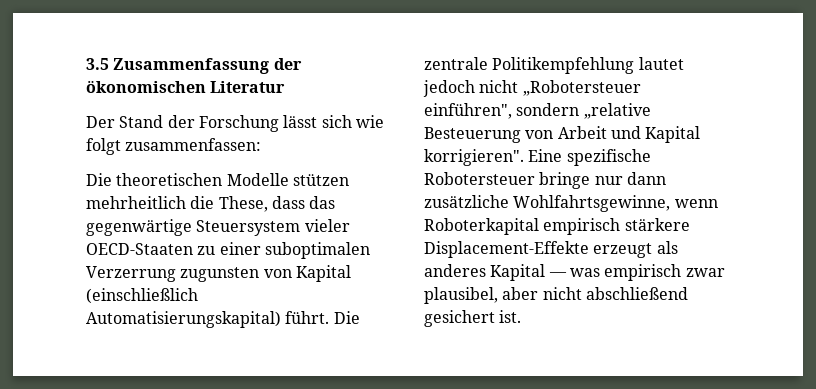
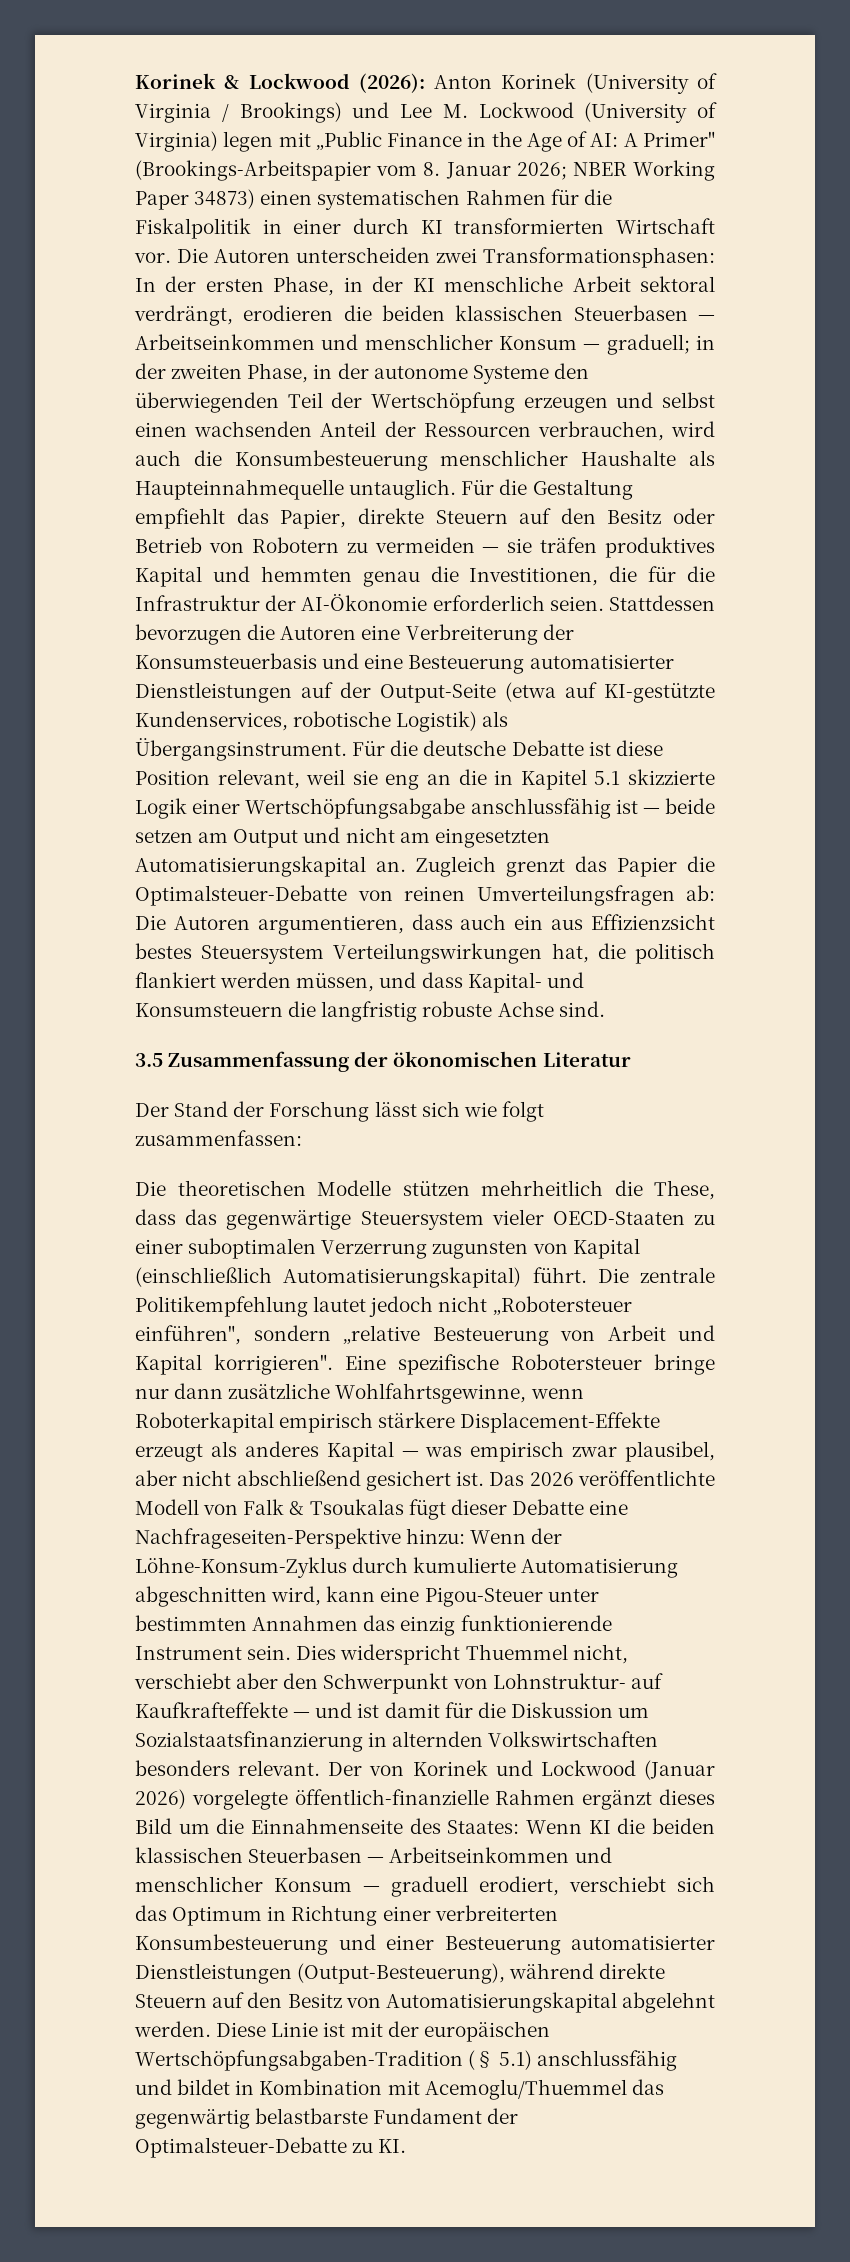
+ Korinek & Lockwood (2026): Anton Korinek (University of Virginia / Brookings) und Lee M. Lockwood (University of Virginia) legen mit „Public Finance in the Age of AI: A Primer" (Brookings-Arbeitspapier vom 8. Januar 2026; NBER Working Paper 34873) einen systematischen Rahmen für die Fiskalpolitik in einer durch KI transformierten Wirtschaft vor. Die Autoren unterscheiden zwei Transformationsphasen: In der ersten Phase, in der KI menschliche Arbeit sektoral verdrängt, erodieren die beiden klassischen Steuerbasen — Arbeitseinkommen und menschlicher Konsum — graduell; in der zweiten Phase, in der autonome Systeme den überwiegenden Teil der Wertschöpfung erzeugen und selbst einen wachsenden Anteil der Ressourcen verbrauchen, wird auch die Konsumbesteuerung menschlicher Haushalte als Haupteinnahmequelle untauglich. Für die Gestaltung empfiehlt das Papier, direkte Steuern auf den Besitz oder Betrieb von Robotern zu vermeiden — sie träfen produktives Kapital und hemmten genau die Investitionen, die für die Infrastruktur der AI-Ökonomie erforderlich seien. Stattdessen bevorzugen die Autoren eine Verbreiterung der Konsumsteuerbasis und eine Besteuerung automatisierter Dienstleistungen auf der Output-Seite (etwa auf KI-gestützte Kundenservices, robotische Logistik) als Übergangsinstrument. Für die deutsche Debatte ist diese Position relevant, weil sie eng an die in Kapitel 5.1 skizzierte Logik einer Wertschöpfungsabgabe anschlussfähig ist — beide setzen am Output und nicht am eingesetzten Automatisierungskapital an. Zugleich grenzt das Papier die Optimalsteuer-Debatte von reinen Umverteilungsfragen ab: Die Autoren argumentieren, dass auch ein aus Effizienzsicht bestes Steuersystem Verteilungswirkungen hat, die politisch flankiert werden müssen, und dass Kapital- und Konsumsteuern die langfristig robuste Achse sind.
+ Das 2026 veröffentlichte Modell von Falk & Tsoukalas fügt dieser Debatte eine Nachfrageseiten-Perspektive hinzu: Wenn der Löhne-Konsum-Zyklus durch kumulierte Automatisierung abgeschnitten wird, kann eine Pigou-Steuer unter bestimmten Annahmen das einzig funktionierende Instrument sein. Dies widerspricht Thuemmel nicht, verschiebt aber den Schwerpunkt von Lohnstruktur- auf Kaufkrafteffekte — und ist damit für die Diskussion um Sozialstaatsfinanzierung in alternden Volkswirtschaften besonders relevant. Der von Korinek und Lockwood (Januar 2026) vorgelegte öffentlich-finanzielle Rahmen ergänzt dieses Bild um die Einnahmenseite des Staates: Wenn KI die beiden klassischen Steuerbasen — Arbeitseinkommen und menschlicher Konsum — graduell erodiert, verschiebt sich das Optimum in Richtung einer verbreiterten Konsumbesteuerung und einer Besteuerung automatisierter Dienstleistungen (Output-Besteuerung), während direkte Steuern auf den Besitz von Automatisierungskapital abgelehnt werden. Diese Linie ist mit der europäischen Wertschöpfungsabgaben-Tradition (§ 5.1) anschlussfähig und bildet in Kombination mit Acemoglu/Thuemmel das gegenwärtig belastbarste Fundament der Optimalsteuer-Debatte zu KI.

